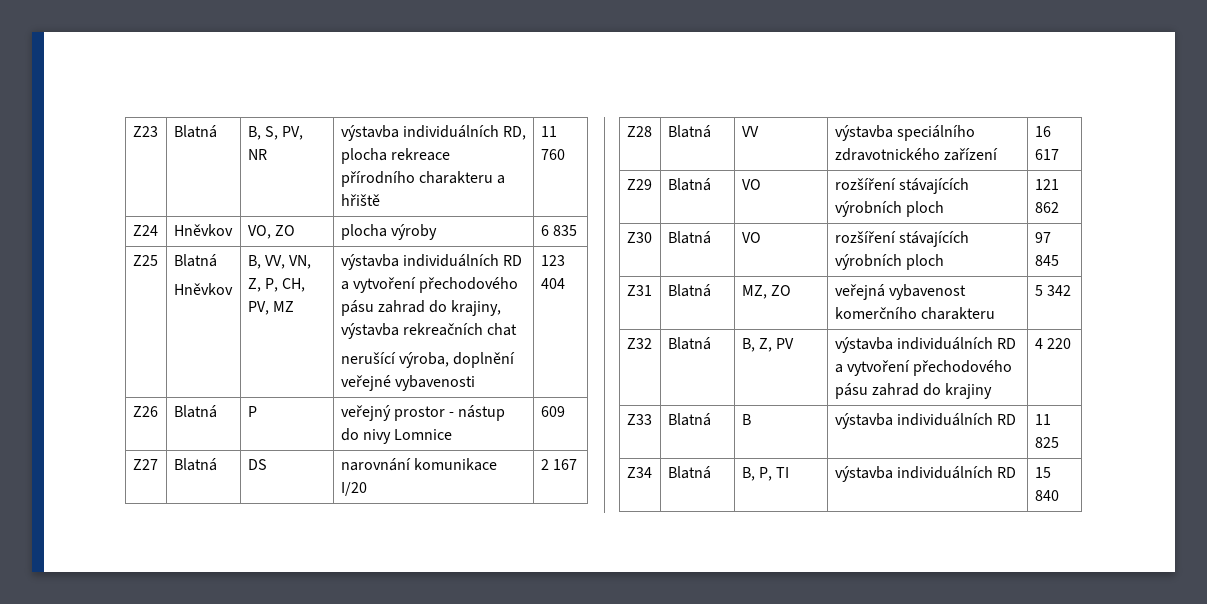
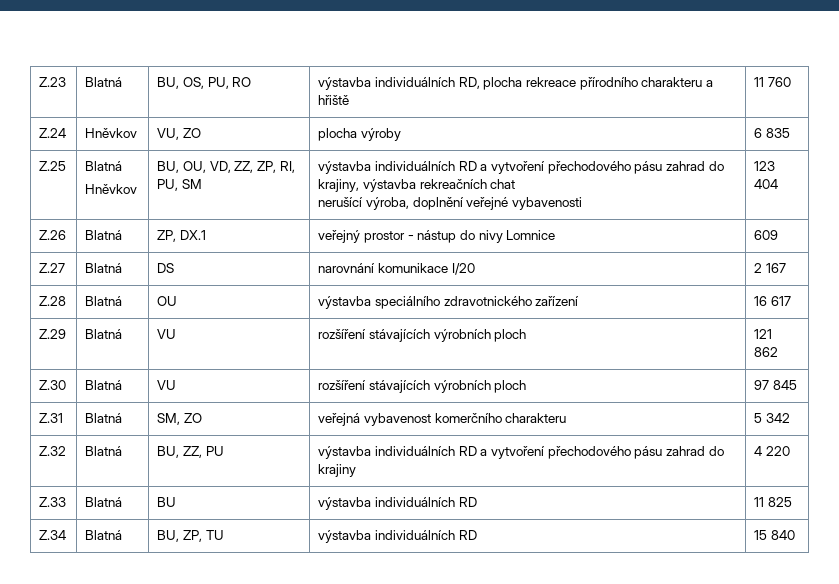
- Z23 | Blatná | B, S, PV, NR | výstavba individuálních RD, plocha rekreace přírodního charakteru a hřiště | 11 760
+ Z.23 | Blatná | BU, OS, PU, RO | výstavba individuálních RD, plocha rekreace přírodního charakteru a hřiště | 11 760
- Z24 | Hněvkov | VO, ZO | plocha výroby | 6 835
+ Z.24 | Hněvkov | VU, ZO | plocha výroby | 6 835
- Z25 | Blatná
- Hněvkov | B, VV, VN, Z, P, CH, PV, MZ | výstavba individuálních RD a vytvoření přechodového pásu zahrad do krajiny, výstavba rekreačních chat
+ Z.25 | Blatná
+ Hněvkov | BU, OU, VD, ZZ, ZP, RI, PU, SM | výstavba individuálních RD a vytvoření přechodového pásu zahrad do krajiny, výstavba rekreačních chat
- Z26 | Blatná | P | veřejný prostor - nástup do nivy Lomnice | 609
+ Z.26 | Blatná | ZP, DX.1 | veřejný prostor - nástup do nivy Lomnice | 609
- Z27 | Blatná | DS | narovnání komunikace I/20 | 2 167
+ Z.27 | Blatná | DS | narovnání komunikace I/20 | 2 167
- Z28 | Blatná | VV | výstavba speciálního zdravotnického zařízení | 16 617
+ Z.28 | Blatná | OU | výstavba speciálního zdravotnického zařízení | 16 617
- Z29 | Blatná | VO | rozšíření stávajících výrobních ploch | 121 862
+ Z.29 | Blatná | VU | rozšíření stávajících výrobních ploch | 121 862
- Z30 | Blatná | VO | rozšíření stávajících výrobních ploch | 97 845
+ Z.30 | Blatná | VU | rozšíření stávajících výrobních ploch | 97 845
- Z31 | Blatná | MZ, ZO | veřejná vybavenost komerčního charakteru | 5 342
+ Z.31 | Blatná | SM, ZO | veřejná vybavenost komerčního charakteru | 5 342
- Z32 | Blatná | B, Z, PV | výstavba individuálních RD a vytvoření přechodového pásu zahrad do krajiny | 4 220
+ Z.32 | Blatná | BU, ZZ, PU | výstavba individuálních RD a vytvoření přechodového pásu zahrad do krajiny | 4 220
- Z33 | Blatná | B | výstavba individuálních RD | 11 825
+ Z.33 | Blatná | BU | výstavba individuálních RD | 11 825
- Z34 | Blatná | B, P, TI | výstavba individuálních RD | 15 840
+ Z.34 | Blatná | BU, ZP, TU | výstavba individuálních RD | 15 840

